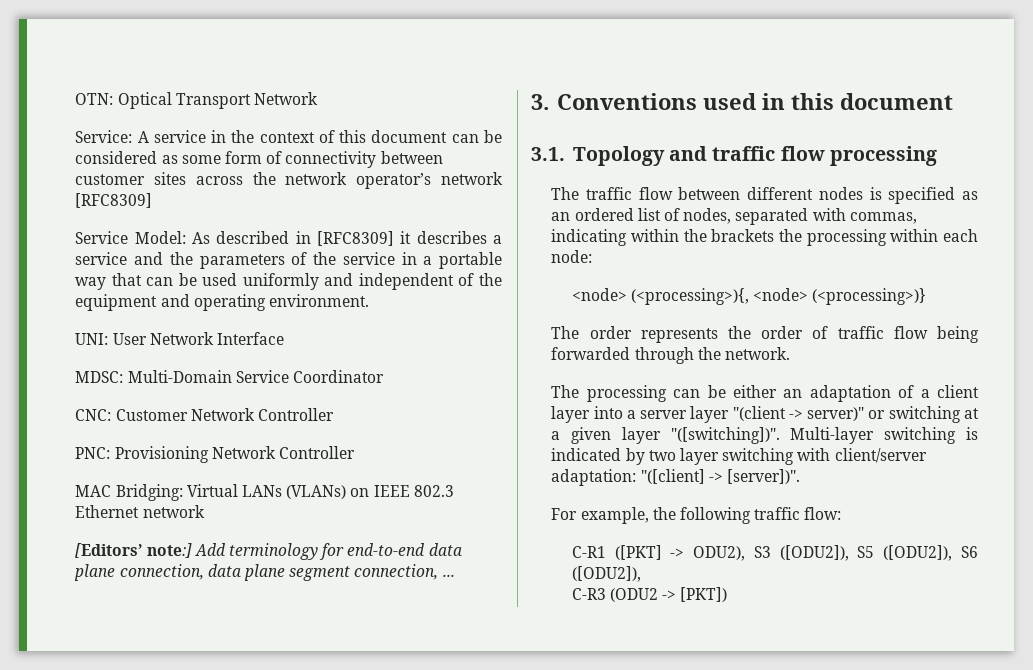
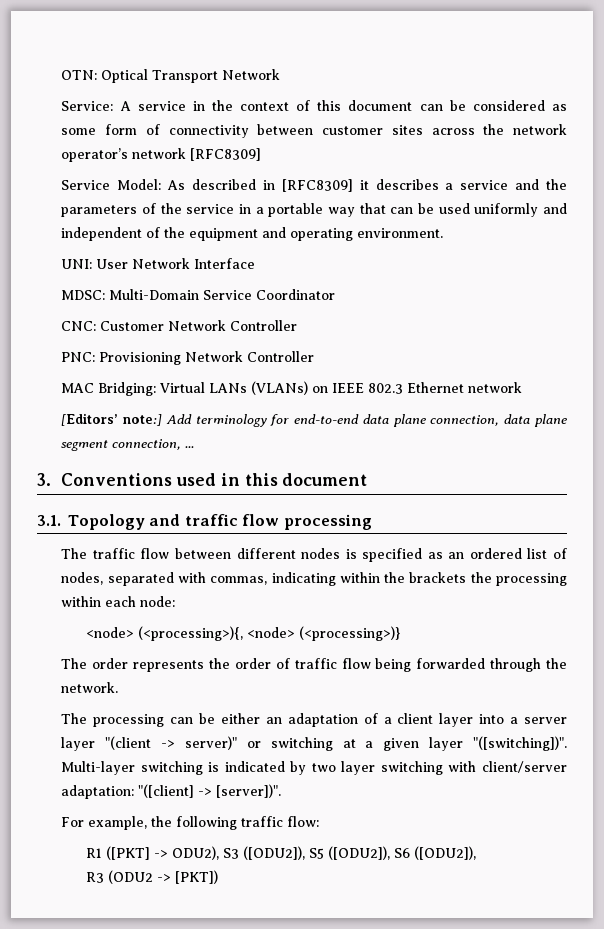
- C-R1 ([PKT] -> ODU2), S3 ([ODU2]), S5 ([ODU2]), S6 ([ODU2]),
+ R1 ([PKT] -> ODU2), S3 ([ODU2]), S5 ([ODU2]), S6 ([ODU2]),
- C-R3 (ODU2 -> [PKT])
+ R3 (ODU2 -> [PKT])

